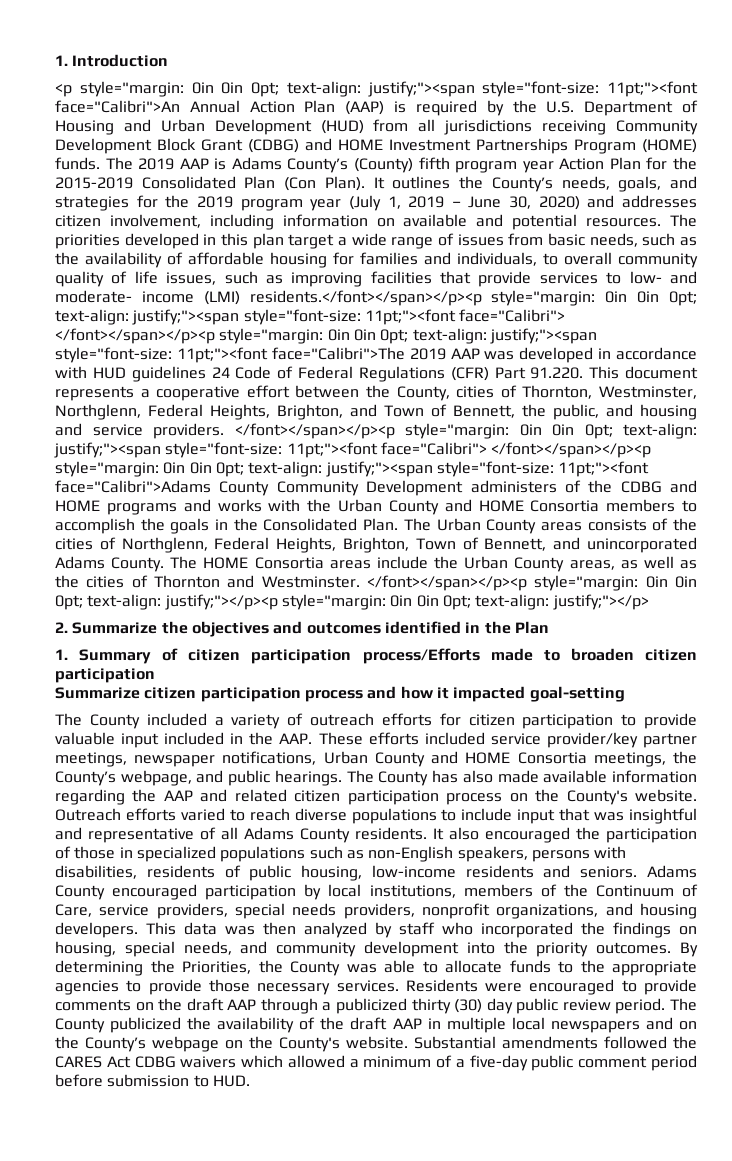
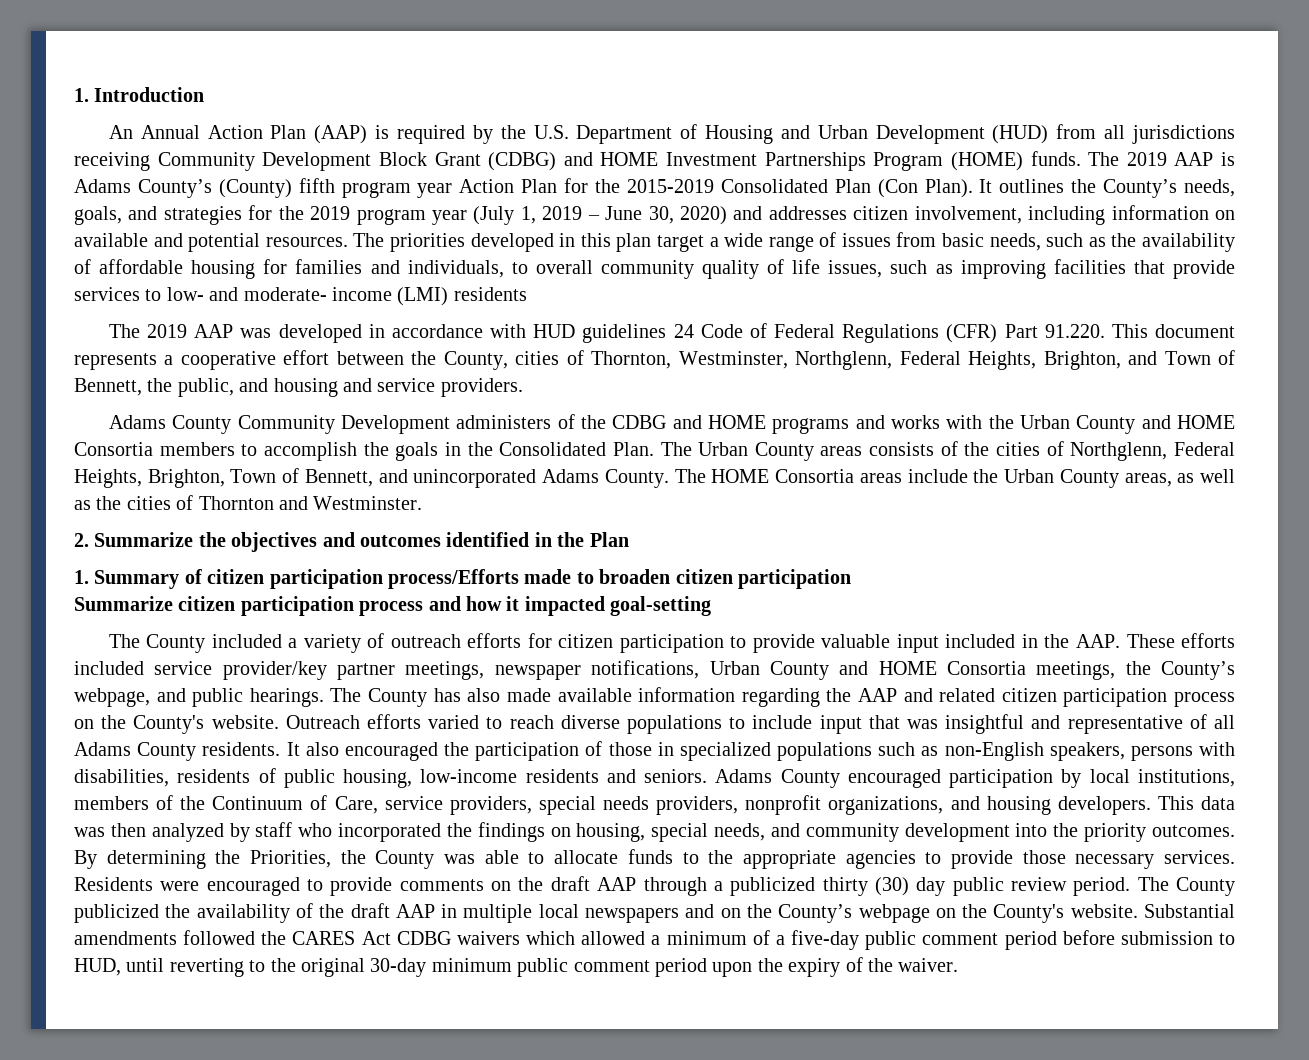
- <p style="margin: 0in 0in 0pt; text-align: justify;"><span style="font-size: 11pt;"><font face="Calibri">An Annual Action Plan (AAP) is required by the U.S. Department of Housing and Urban Development (HUD) from all jurisdictions receiving Community Development Block Grant (CDBG) and HOME Investment Partnerships Program (HOME) funds.
+ An Annual Action Plan (AAP) is required by the U.S. Department of Housing and Urban Development (HUD) from all jurisdictions receiving Community Development Block Grant (CDBG) and HOME Investment Partnerships Program (HOME) funds.
- The priorities developed in this plan target a wide range of issues from basic needs, such as the availability of affordable housing for families and individuals, to overall community quality of life issues, such as improving facilities that provide services to low- and moderate- income (LMI) residents.</font></span></p><p style="margin: 0in 0in 0pt; text-align: justify;"><span style="font-size: 11pt;"><font face="Calibri"> </font></span></p><p style="margin: 0in 0in 0pt; text-align: justify;"><span style="font-size: 11pt;"><font face="Calibri">The 2019 AAP was developed in accordance with HUD guidelines 24 Code of Federal Regulations (CFR) Part 91.220. This document represents a cooperative effort between the County, cities of Thornton, Westminster, Northglenn, Federal Heights, Brighton, and Town of Bennett, the public, and housing and service providers. </font></span></p><p style="margin: 0in 0in 0pt; text-align: justify;"><span style="font-size: 11pt;"><font face="Calibri"> </font></span></p><p style="margin: 0in 0in 0pt; text-align: justify;"><span style="font-size: 11pt;"><font face="Calibri">Adams County Community Development administers of the CDBG and HOME programs and works with the Urban County and HOME Consortia members to accomplish the goals in the Consolidated Plan.
+ The priorities developed in this plan target a wide range of issues from basic needs, such as the availability of affordable housing for families and individuals, to overall community quality of life issues, such as improving facilities that provide services to low- and moderate- income (LMI) residents
+ The 2019 AAP was developed in accordance with HUD guidelines 24 Code of Federal Regulations (CFR) Part 91.220. This document represents a cooperative effort between the County, cities of Thornton, Westminster, Northglenn, Federal Heights, Brighton, and Town of Bennett, the public, and housing and service providers.
+ Adams County Community Development administers of the CDBG and HOME programs and works with the Urban County and HOME Consortia members to accomplish the goals in the Consolidated Plan.
- </font></span></p><p style="margin: 0in 0in 0pt; text-align: justify;"></p><p style="margin: 0in 0in 0pt; text-align: justify;"></p>
- Substantial amendments followed the CARES Act CDBG waivers which allowed a minimum of a five-day public comment period before submission to HUD.
+ Substantial amendments followed the CARES Act CDBG waivers which allowed a minimum of a five-day public comment period before submission to HUD, until reverting to the original 30-day minimum public comment period upon the expiry of the waiver.

